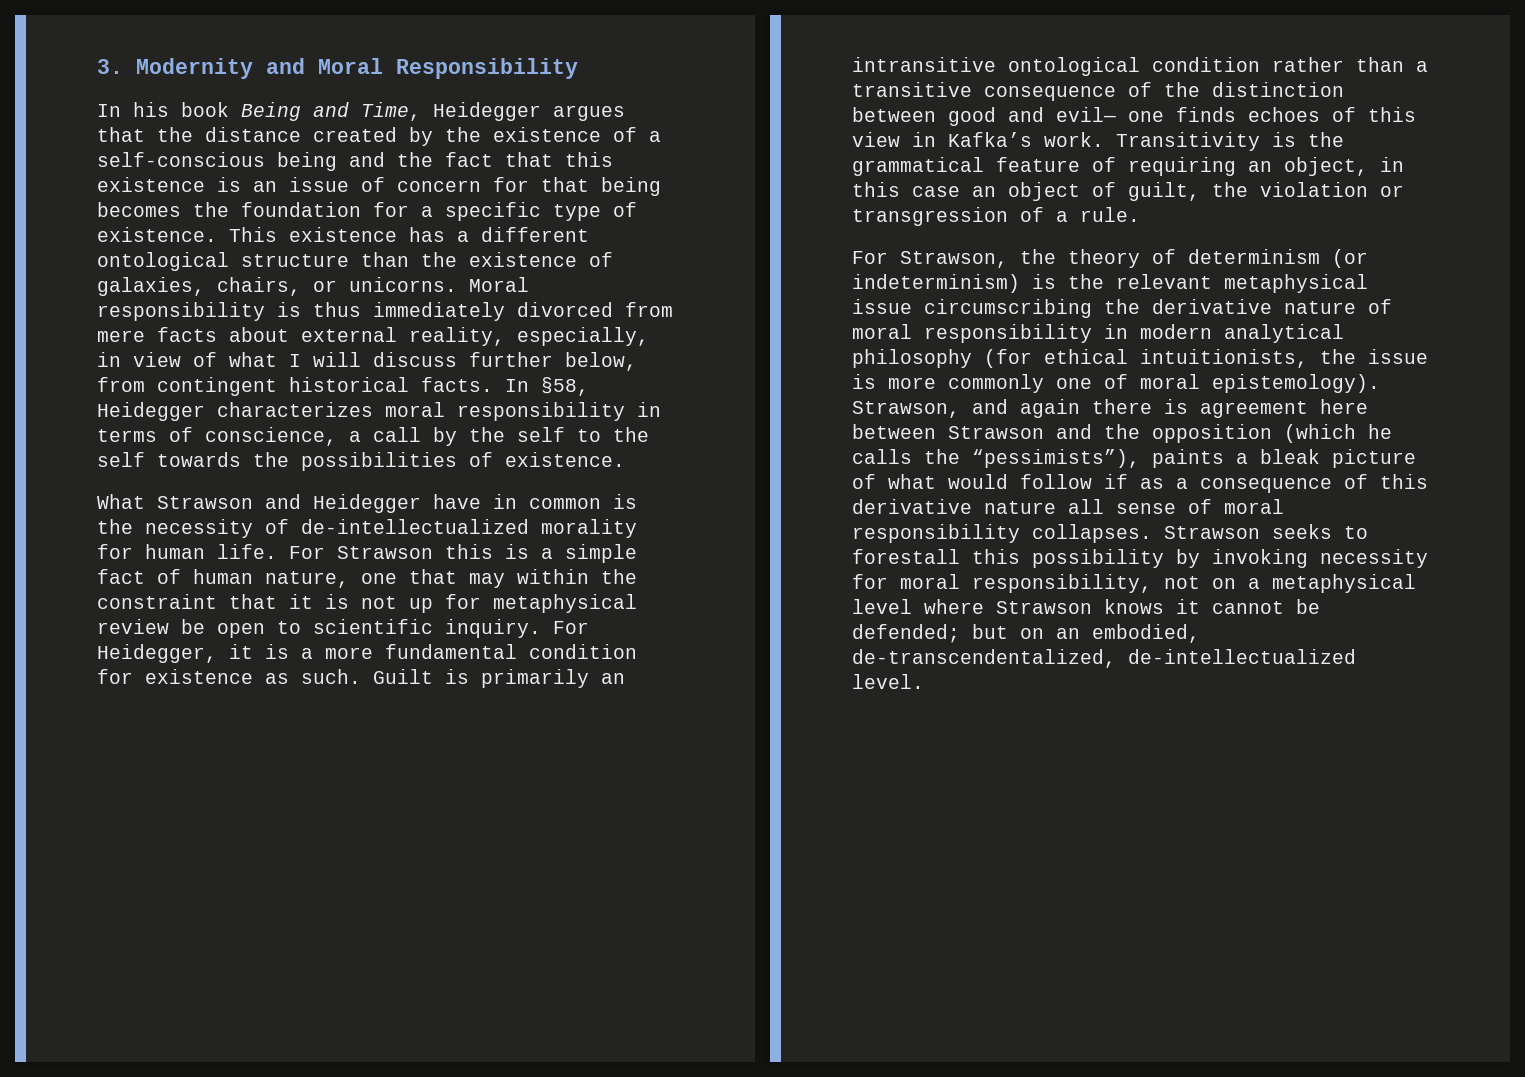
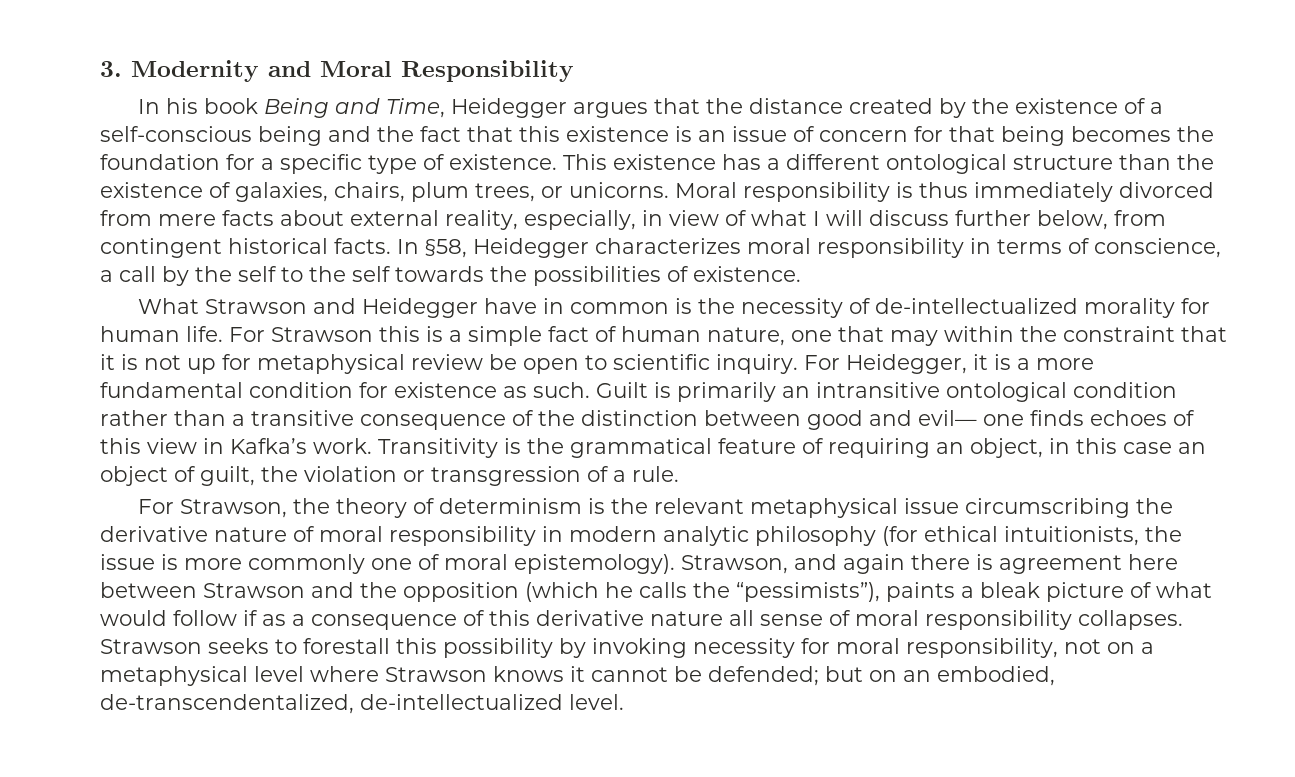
- This existence has a different ontological structure than the existence of galaxies, chairs, or unicorns.
+ This existence has a different ontological structure than the existence of galaxies, chairs, plum trees, or unicorns.
- For Strawson, the theory of determinism (or indeterminism) is the relevant metaphysical issue circumscribing the derivative nature of moral responsibility in modern analytical philosophy (for ethical intuitionists, the issue is more commonly one of moral epistemology).
+ For Strawson, the theory of determinism is the relevant metaphysical issue circumscribing the derivative nature of moral responsibility in modern analytic philosophy (for ethical intuitionists, the issue is more commonly one of moral epistemology).

